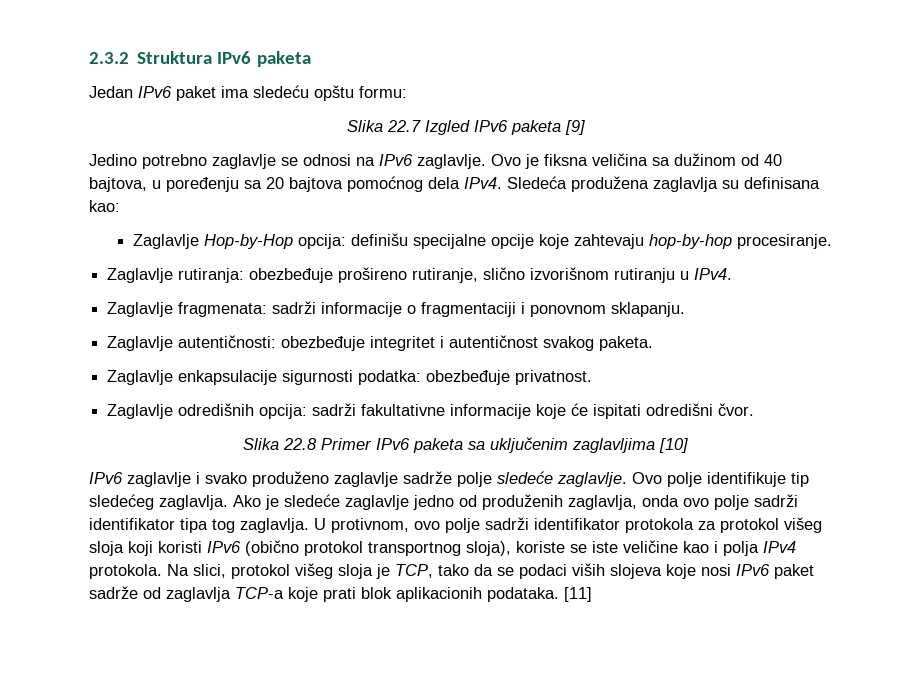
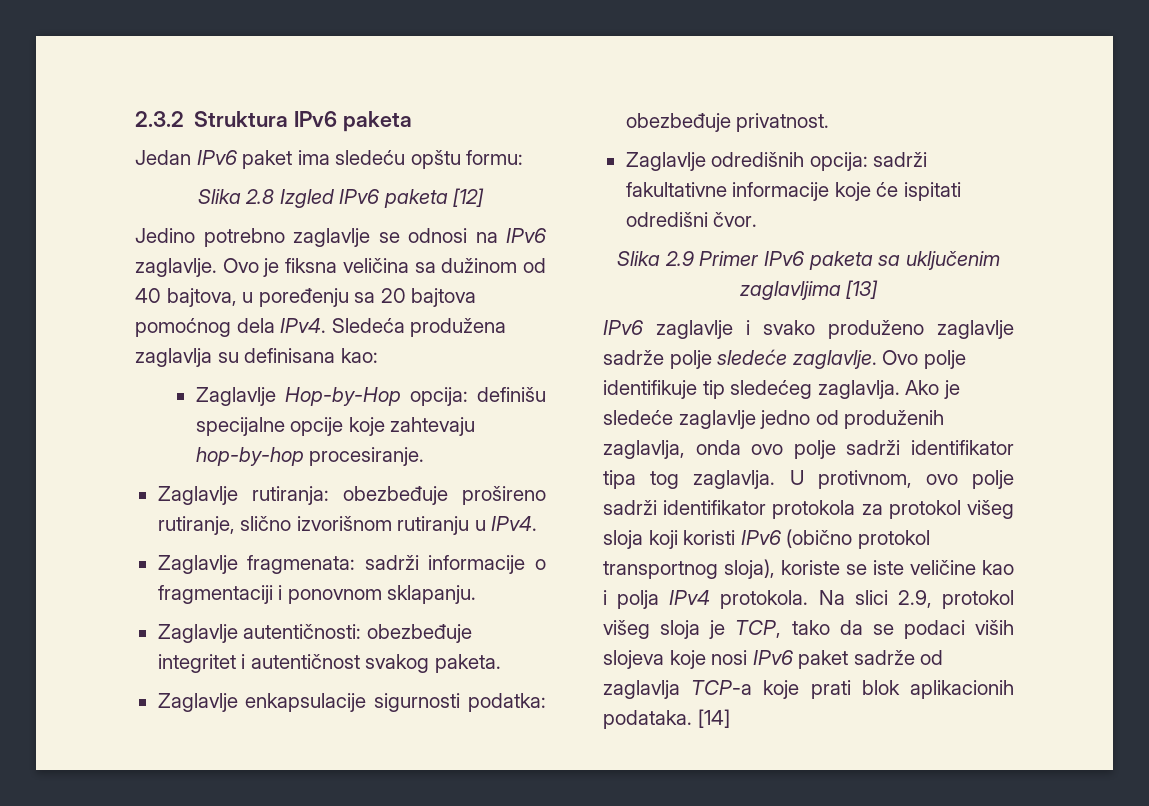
- Slika 22.7 Izgled IPv6 paketa [9]
+ Slika 2.8 Izgled IPv6 paketa [12]
- Slika 22.8 Primer IPv6 paketa sa uključenim zaglavljima [10]
+ Slika 2.9 Primer IPv6 paketa sa uključenim zaglavljima [13]
- Na slici, protokol višeg sloja je TCP, tako da se podaci viših slojeva koje nosi IPv6 paket sadrže od zaglavlja TCP-a koje prati blok aplikacionih podataka.
+ Na slici 2.9, protokol višeg sloja je TCP, tako da se podaci viših slojeva koje nosi IPv6 paket sadrže od zaglavlja TCP-a koje prati blok aplikacionih podataka.
- [11]
+ [14]

